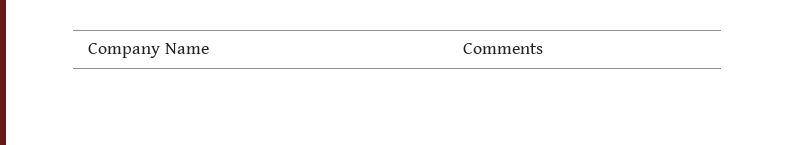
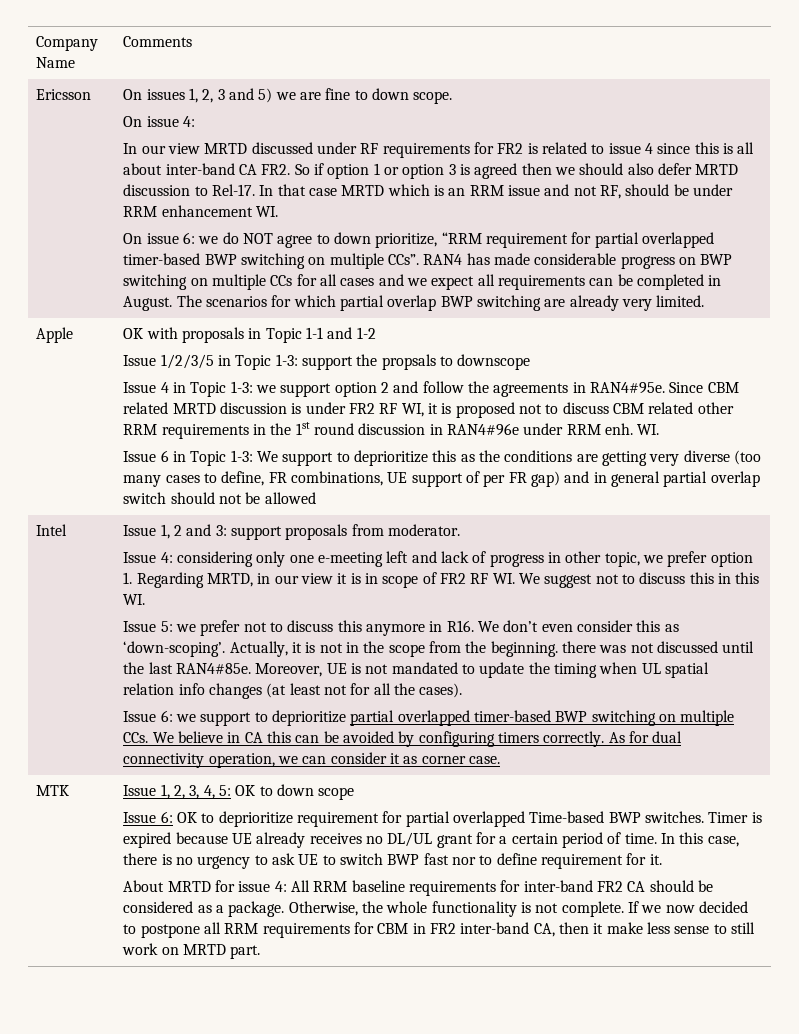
+ Ericsson | On issues 1, 2, 3 and 5) we are fine to down scope.
+ On issue 4:
+ In our view MRTD discussed under RF requirements for FR2 is related to issue 4 since this is all about inter-band CA FR2. So if option 1 or option 3 is agreed then we should also defer MRTD discussion to Rel-17. In that case MRTD which is an RRM issue and not RF, should be under RRM enhancement WI.
+ On issue 6: we do NOT agree to down prioritize, “RRM requirement for partial overlapped timer-based BWP switching on multiple CCs”. RAN4 has made considerable progress on BWP switching on multiple CCs for all cases and we expect all requirements can be completed in August. The scenarios for which partial overlap BWP switching are already very limited.
+ Apple | OK with proposals in Topic 1-1 and 1-2
+ Issue 1/2/3/5 in Topic 1-3: support the propsals to downscope
+ Issue 4 in Topic 1-3: we support option 2 and follow the agreements in RAN4#95e. Since CBM related MRTD discussion is under FR2 RF WI, it is proposed not to discuss CBM related other RRM requirements in the 1st round discussion in RAN4#96e under RRM enh. WI.
+ Issue 6 in Topic 1-3: We support to deprioritize this as the conditions are getting very diverse (too many cases to define, FR combinations, UE support of per FR gap) and in general partial overlap switch should not be allowed
+ Intel | Issue 1, 2 and 3: support proposals from moderator.
+ Issue 4: considering only one e-meeting left and lack of progress in other topic, we prefer option 1. Regarding MRTD, in our view it is in scope of FR2 RF WI. We suggest not to discuss this in this WI.
+ Issue 5: we prefer not to discuss this anymore in R16. We don’t even consider this as ‘down-scoping’. Actually, it is not in the scope from the beginning. there was not discussed until the last RAN4#85e. Moreover, UE is not mandated to update the timing when UL spatial relation info changes (at least not for all the cases).
+ Issue 6: we support to deprioritize partial overlapped timer-based BWP switching on multiple CCs. We believe in CA this can be avoided by configuring timers correctly. As for dual connectivity operation, we can consider it as corner case.
+ MTK | Issue 1, 2, 3, 4, 5: OK to down scope
+ Issue 6: OK to deprioritize requirement for partial overlapped Time-based BWP switches. Timer is expired because UE already receives no DL/UL grant for a certain period of time. In this case, there is no urgency to ask UE to switch BWP fast nor to define requirement for it.
+ About MRTD for issue 4: All RRM baseline requirements for inter-band FR2 CA should be considered as a package. Otherwise, the whole functionality is not complete. If we now decided to postpone all RRM requirements for CBM in FR2 inter-band CA, then it make less sense to still work on MRTD part.

